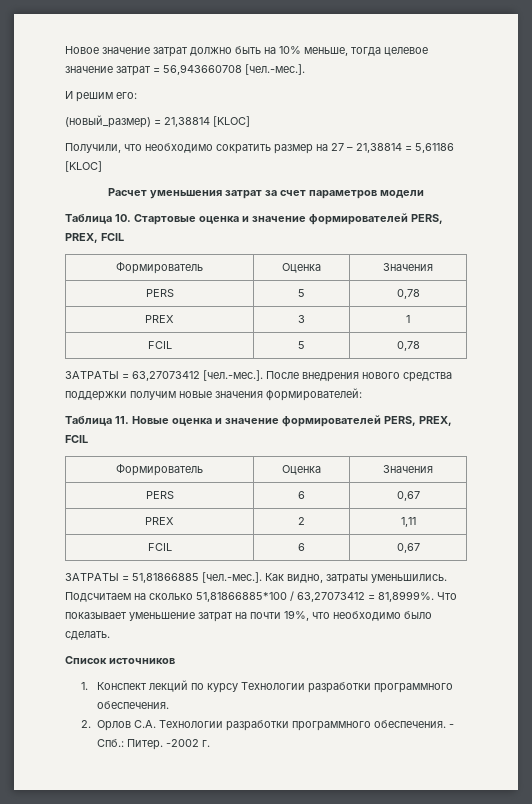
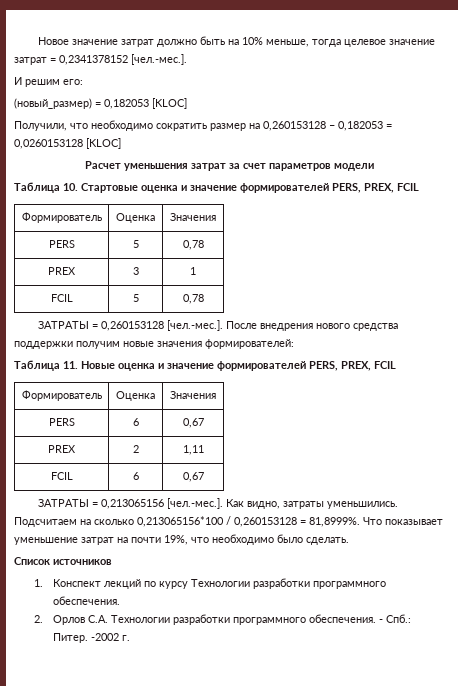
- Новое значение затрат должно быть на 10% меньше, тогда целевое значение затрат = 56,943660708 [чел.-мес.].
+ Новое значение затрат должно быть на 10% меньше, тогда целевое значение затрат = 0,2341378152 [чел.-мес.].
- (новый_размер) = 21,38814 [KLOC]
+ (новый_размер) = 0,182053 [KLOC]
- Получили, что необходимо сократить размер на 27 – 21,38814 = 5,61186 [KLOC]
+ Получили, что необходимо сократить размер на 0,260153128 – 0,182053 = 0,0260153128 [KLOC]
- ЗАТРАТЫ = 63,27073412 [чел.-мес.]. После внедрения нового средства поддержки получим новые значения формирователей:
+ ЗАТРАТЫ = 0,260153128 [чел.-мес.]. После внедрения нового средства поддержки получим новые значения формирователей:
- ЗАТРАТЫ = 51,81866885 [чел.-мес.]. Как видно, затраты уменьшились.
+ ЗАТРАТЫ = 0,213065156 [чел.-мес.]. Как видно, затраты уменьшились.
- Подсчитаем на сколько 51,81866885*100 / 63,27073412 = 81,8999%.
+ Подсчитаем на сколько 0,213065156*100 / 0,260153128 = 81,8999%.

